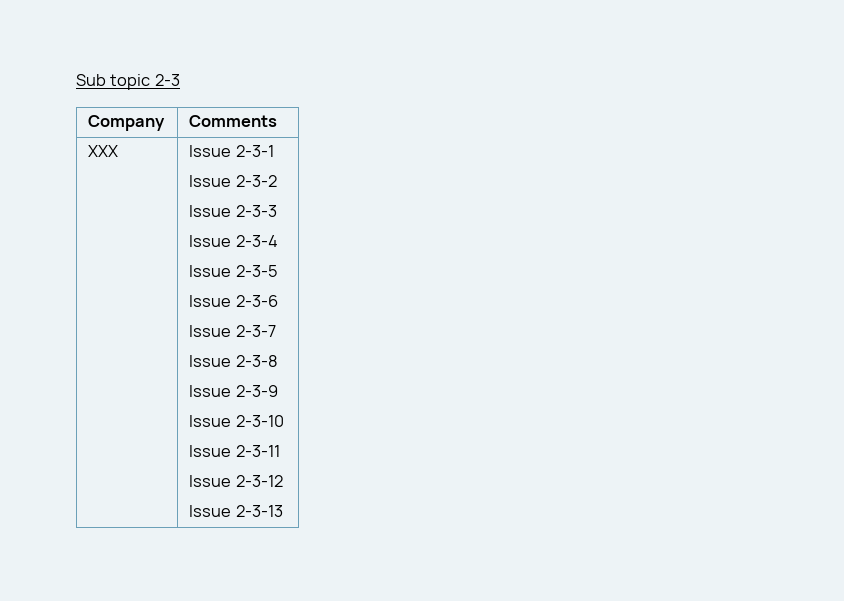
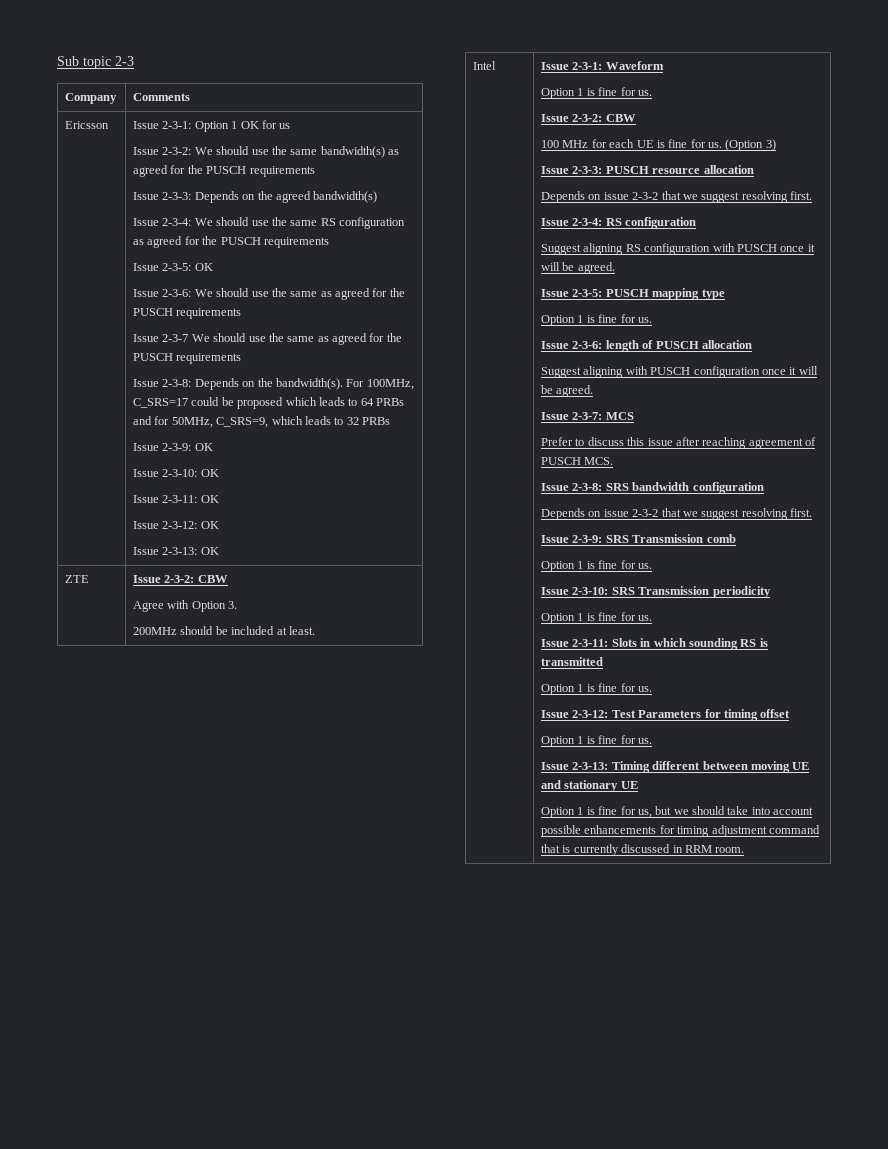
- XXX | Issue 2-3-1
- Issue 2-3-2
- Issue 2-3-3
- Issue 2-3-4
- Issue 2-3-5
- Issue 2-3-6
- Issue 2-3-7
- Issue 2-3-8
- Issue 2-3-9
- Issue 2-3-10
- Issue 2-3-11
- Issue 2-3-12
- Issue 2-3-13
+ Ericsson | Issue 2-3-1: Option 1 OK for us
+ Issue 2-3-2: We should use the same bandwidth(s) as agreed for the PUSCH requirements
+ Issue 2-3-3: Depends on the agreed bandwidth(s)
+ Issue 2-3-4: We should use the same RS configuration as agreed for the PUSCH requirements
+ Issue 2-3-5: OK
+ Issue 2-3-6: We should use the same as agreed for the PUSCH requirements
+ Issue 2-3-7 We should use the same as agreed for the PUSCH requirements
+ Issue 2-3-8: Depends on the bandwidth(s). For 100MHz, C_SRS=17 could be proposed which leads to 64 PRBs and for 50MHz, C_SRS=9, which leads to 32 PRBs
+ Issue 2-3-9: OK
+ Issue 2-3-10: OK
+ Issue 2-3-11: OK
+ Issue 2-3-12: OK
+ Issue 2-3-13: OK
+ ZTE | Issue 2-3-2: CBW
+ Agree with Option 3.
+ 200MHz should be included at least.
+ Intel | Issue 2-3-1: Waveform
+ Option 1 is fine for us.
+ Issue 2-3-2: CBW
+ 100 MHz for each UE is fine for us. (Option 3)
+ Issue 2-3-3: PUSCH resource allocation
+ Depends on issue 2-3-2 that we suggest resolving first.
+ Issue 2-3-4: RS configuration
+ Suggest aligning RS configuration with PUSCH once it will be agreed.
+ Issue 2-3-5: PUSCH mapping type
+ Option 1 is fine for us.
+ Issue 2-3-6: length of PUSCH allocation
+ Suggest aligning with PUSCH configuration once it will be agreed.
+ Issue 2-3-7: MCS
+ Prefer to discuss this issue after reaching agreement of PUSCH MCS.
+ Issue 2-3-8: SRS bandwidth configuration
+ Depends on issue 2-3-2 that we suggest resolving first.
+ Issue 2-3-9: SRS Transmission comb
+ Option 1 is fine for us.
+ Issue 2-3-10: SRS Transmission periodicity
+ Option 1 is fine for us.
+ Issue 2-3-11: Slots in which sounding RS is transmitted
+ Option 1 is fine for us.
+ Issue 2-3-12: Test Parameters for timing offset
+ Option 1 is fine for us.
+ Issue 2-3-13: Timing different between moving UE and stationary UE
+ Option 1 is fine for us, but we should take into account possible enhancements for timing adjustment command that is currently discussed in RRM room.

